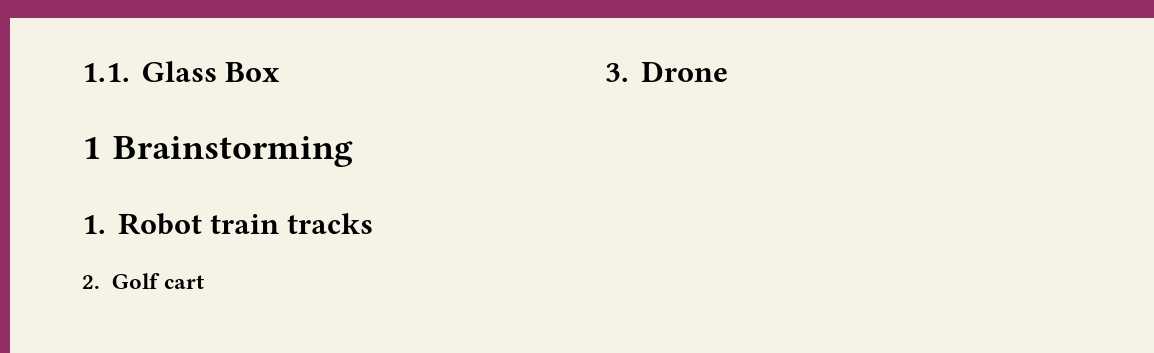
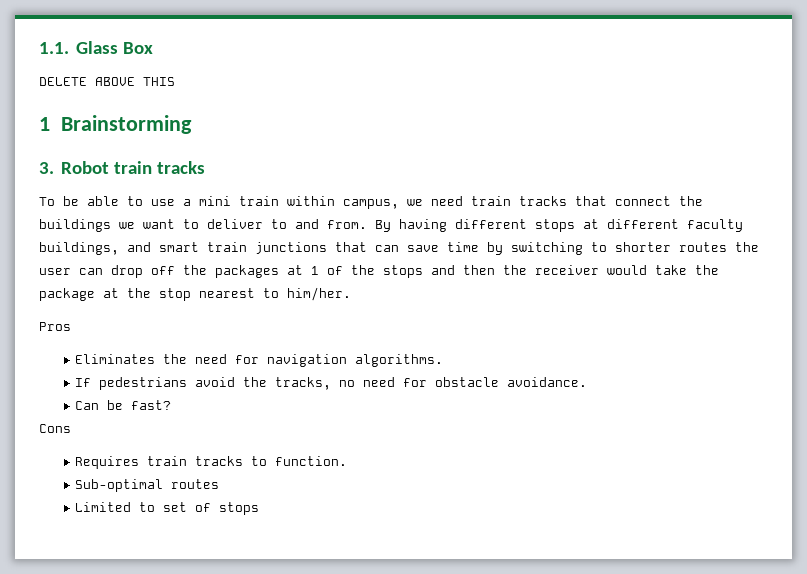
+ DELETE ABOVE THIS
- 1. Robot train tracks
+ 3. Robot train tracks
- 2. Golf cart
- 3. Drone
+ To be able to use a mini train within campus, we need train tracks that connect the buildings we want to deliver to and from. By having different stops at different faculty buildings, and smart train junctions that can save time by switching to shorter routes the user can drop off the packages at 1 of the stops and then the receiver would take the package at the stop nearest to him/her.
+ Pros
+ Eliminates the need for navigation algorithms.
+ If pedestrians avoid the tracks, no need for obstacle avoidance.
+ Can be fast?
+ Cons
+ Requires train tracks to function.
+ Sub-optimal routes
+ Limited to set of stops

